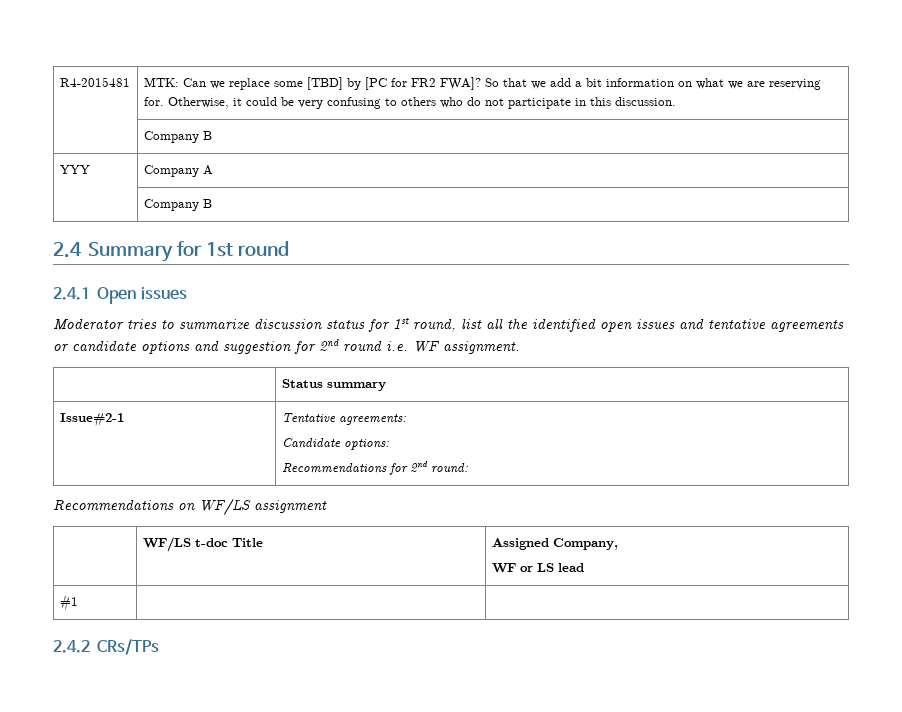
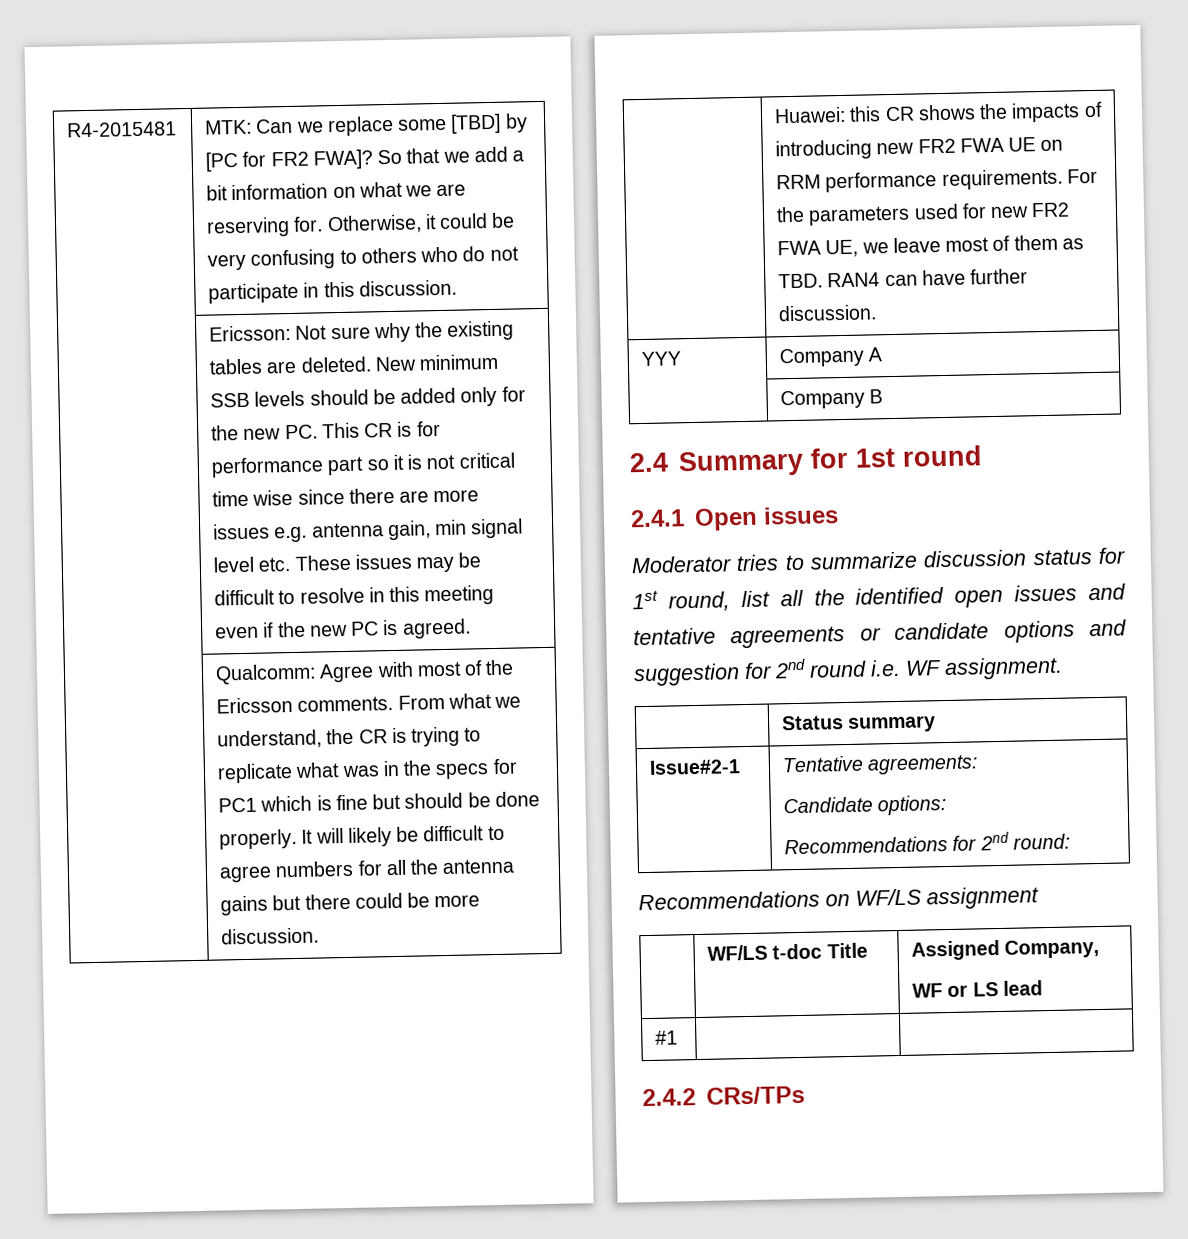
  R4-2015481 | MTK: Can we replace some [TBD] by [PC for FR2 FWA]? So that we add a bit information on what we are reserving for. Otherwise, it could be very confusing to others who do not participate in this discussion.
- | Company B
+ | Ericsson: Not sure why the existing tables are deleted. New minimum SSB levels should be added only for the new PC. This CR is for performance part so it is not critical time wise since there are more issues e.g. antenna gain, min signal level etc. These issues may be difficult to resolve in this meeting even if the new PC is agreed.
+ | Qualcomm: Agree with most of the Ericsson comments. From what we understand, the CR is trying to replicate what was in the specs for PC1 which is fine but should be done properly. It will likely be difficult to agree numbers for all the antenna gains but there could be more discussion.
+ | Huawei: this CR shows the impacts of introducing new FR2 FWA UE on RRM performance requirements. For the parameters used for new FR2 FWA UE, we leave most of them as TBD. RAN4 can have further discussion.

